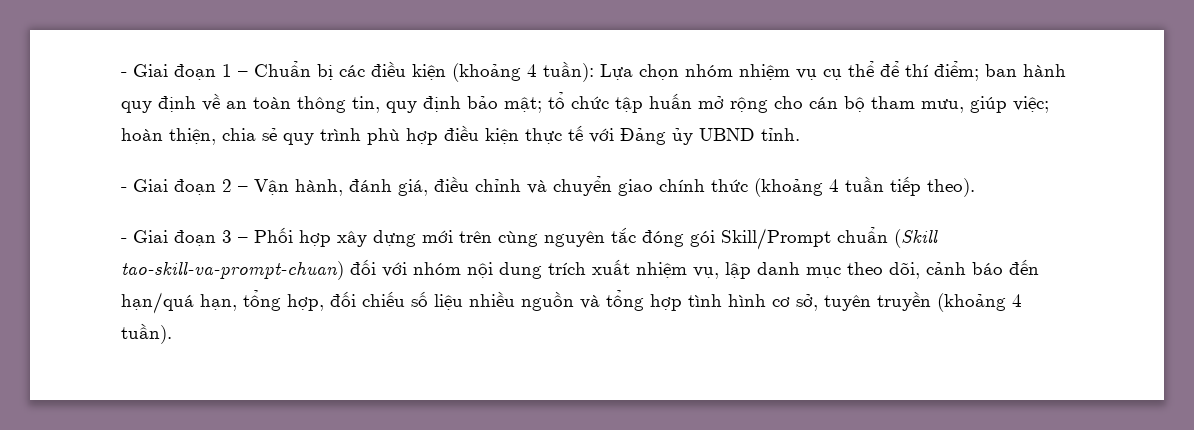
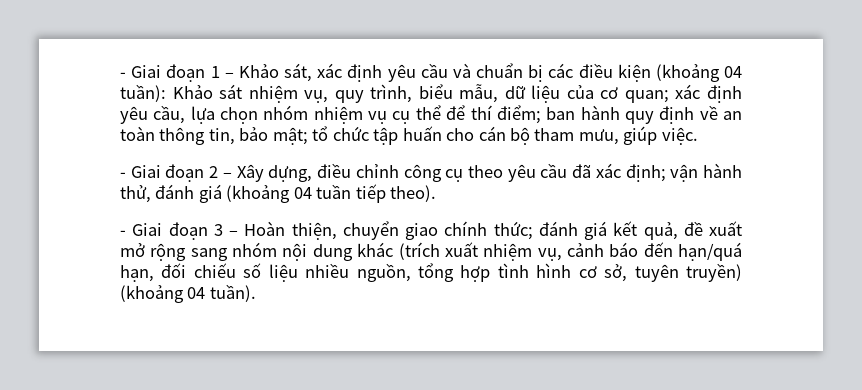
- - Giai đoạn 1 – Chuẩn bị các điều kiện (khoảng 4 tuần): Lựa chọn nhóm nhiệm vụ cụ thể để thí điểm; ban hành quy định về an toàn thông tin, quy định bảo mật; tổ chức tập huấn mở rộng cho cán bộ tham mưu, giúp việc; hoàn thiện, chia sẻ quy trình phù hợp điều kiện thực tế với Đảng ủy UBND tỉnh.
+ - Giai đoạn 1 – Khảo sát, xác định yêu cầu và chuẩn bị các điều kiện (khoảng 04 tuần): Khảo sát nhiệm vụ, quy trình, biểu mẫu, dữ liệu của cơ quan; xác định yêu cầu, lựa chọn nhóm nhiệm vụ cụ thể để thí điểm; ban hành quy định về an toàn thông tin, bảo mật; tổ chức tập huấn cho cán bộ tham mưu, giúp việc.
- - Giai đoạn 2 – Vận hành, đánh giá, điều chỉnh và chuyển giao chính thức (khoảng 4 tuần tiếp theo).
+ - Giai đoạn 2 – Xây dựng, điều chỉnh công cụ theo yêu cầu đã xác định; vận hành thử, đánh giá (khoảng 04 tuần tiếp theo).
- - Giai đoạn 3 – Phối hợp xây dựng mới trên cùng nguyên tắc đóng gói Skill/Prompt chuẩn (Skill tao-skill-va-prompt-chuan) đối với nhóm nội dung trích xuất nhiệm vụ, lập danh mục theo dõi, cảnh báo đến hạn/quá hạn, tổng hợp, đối chiếu số liệu nhiều nguồn và tổng hợp tình hình cơ sở, tuyên truyền (khoảng 4 tuần).
+ - Giai đoạn 3 – Hoàn thiện, chuyển giao chính thức; đánh giá kết quả, đề xuất mở rộng sang nhóm nội dung khác (trích xuất nhiệm vụ, cảnh báo đến hạn/quá hạn, đối chiếu số liệu nhiều nguồn, tổng hợp tình hình cơ sở, tuyên truyền) (khoảng 04 tuần).

